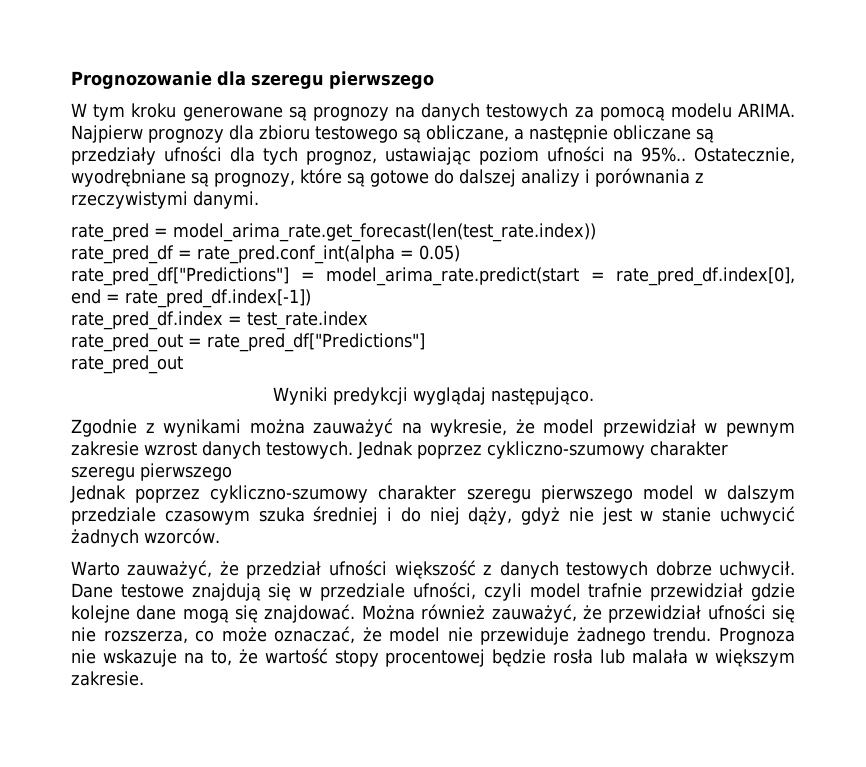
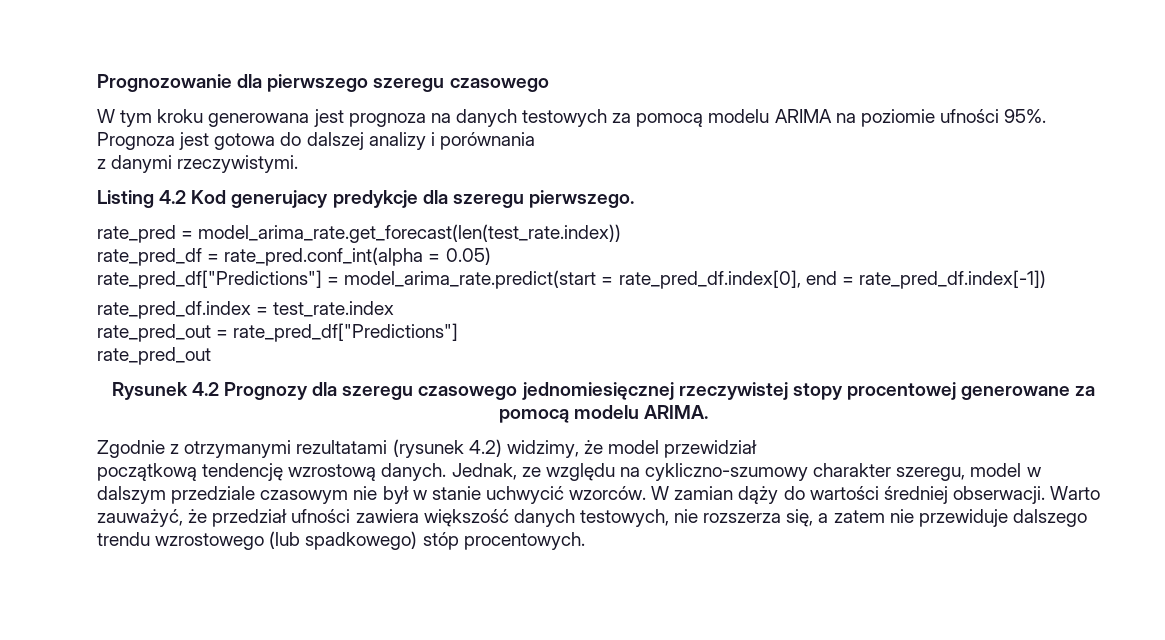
- Prognozowanie dla szeregu pierwszego
+ Prognozowanie dla pierwszego szeregu czasowego
- W tym kroku generowane są prognozy na danych testowych za pomocą modelu ARIMA. Najpierw prognozy dla zbioru testowego są obliczane, a następnie obliczane są przedziały ufności dla tych prognoz, ustawiając poziom ufności na 95%.. Ostatecznie, wyodrębniane są prognozy, które są gotowe do dalszej analizy i porównania z rzeczywistymi danymi.
+ W tym kroku generowana jest prognoza na danych testowych za pomocą modelu ARIMA na poziomie ufności 95%. Prognoza jest gotowa do dalszej analizy i porównania
+ z danymi rzeczywistymi.
+ Listing 4.2 Kod generujacy predykcje dla szeregu pierwszego.
- Wyniki predykcji wyglądaj następująco.
- Zgodnie z wynikami można zauważyć na wykresie, że model przewidział w pewnym zakresie wzrost danych testowych. Jednak poprzez cykliczno-szumowy charakter szeregu pierwszego
- Jednak poprzez cykliczno-szumowy charakter szeregu pierwszego model w dalszym przedziale czasowym szuka średniej i do niej dąży, gdyż nie jest w stanie uchwycić żadnych wzorców.
- Warto zauważyć, że przedział ufności większość z danych testowych dobrze uchwycił. Dane testowe znajdują się w przedziale ufności, czyli model trafnie przewidział gdzie kolejne dane mogą się znajdować. Można również zauważyć, że przewidział ufności się nie rozszerza, co może oznaczać, że model nie przewiduje żadnego trendu. Prognoza nie wskazuje na to, że wartość stopy procentowej będzie rosła lub malała w większym zakresie.
+ Rysunek 4.2 Prognozy dla szeregu czasowego jednomiesięcznej rzeczywistej stopy procentowej generowane za pomocą modelu ARIMA.
+ Zgodnie z otrzymanymi rezultatami (rysunek 4.2) widzimy, że model przewidział
+ początkową tendencję wzrostową danych. Jednak, ze względu na cykliczno-szumowy charakter szeregu, model w dalszym przedziale czasowym nie był w stanie uchwycić wzorców. W zamian dąży do wartości średniej obserwacji. Warto zauważyć, że przedział ufności zawiera większość danych testowych, nie rozszerza się, a zatem nie przewiduje dalszego trendu wzrostowego (lub spadkowego) stóp procentowych.

